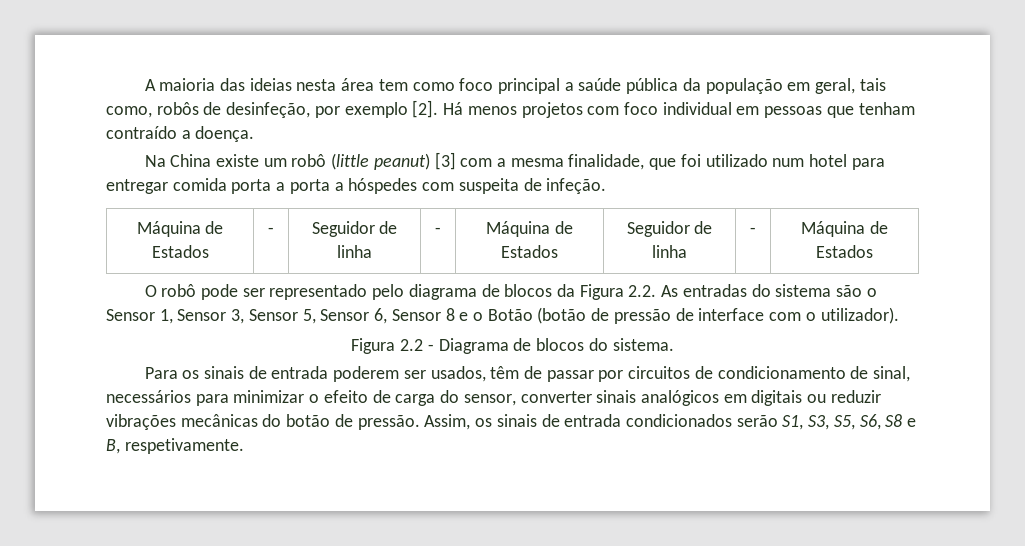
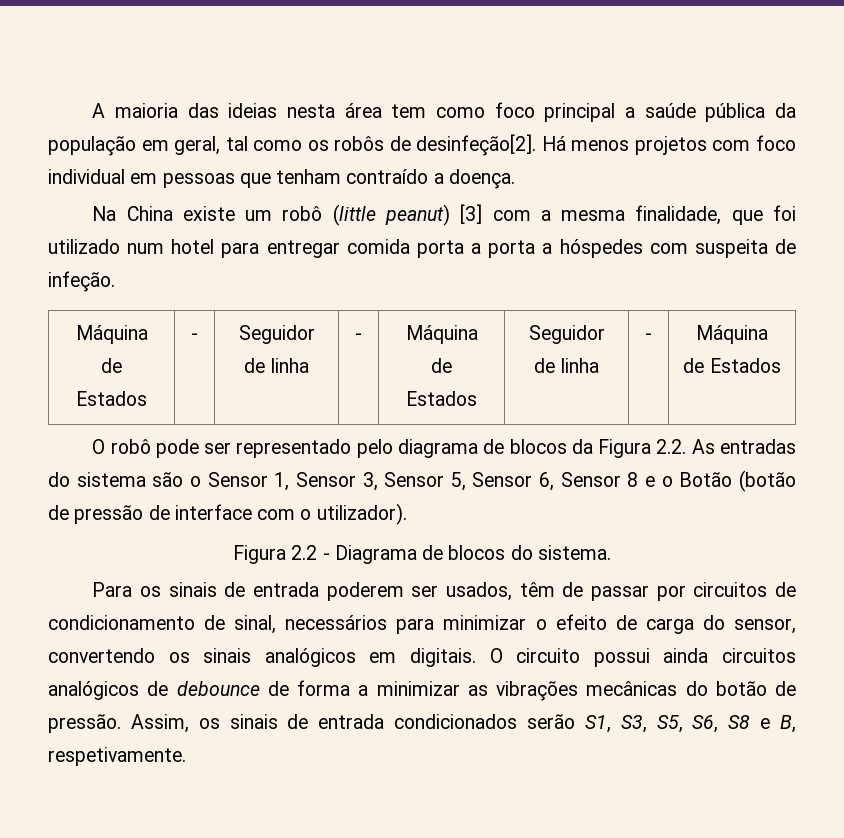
- A maioria das ideias nesta área tem como foco principal a saúde pública da população em geral, tais como, robôs de desinfeção, por exemplo [2].
+ A maioria das ideias nesta área tem como foco principal a saúde pública da população em geral, tal como os robôs de desinfeção[2].
- Para os sinais de entrada poderem ser usados, têm de passar por circuitos de condicionamento de sinal, necessários para minimizar o efeito de carga do sensor, converter sinais analógicos em digitais ou reduzir vibrações mecânicas do botão de pressão.
+ Para os sinais de entrada poderem ser usados, têm de passar por circuitos de condicionamento de sinal, necessários para minimizar o efeito de carga do sensor, convertendo os sinais analógicos em digitais. O circuito possui ainda circuitos analógicos de debounce de forma a minimizar as vibrações mecânicas do botão de pressão.

